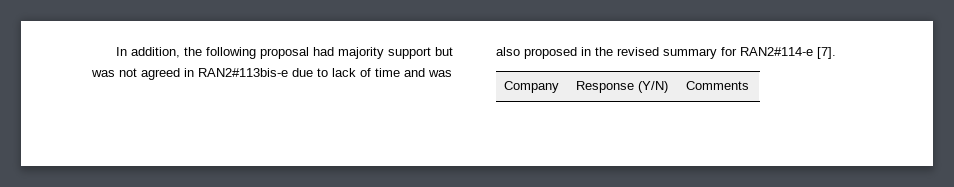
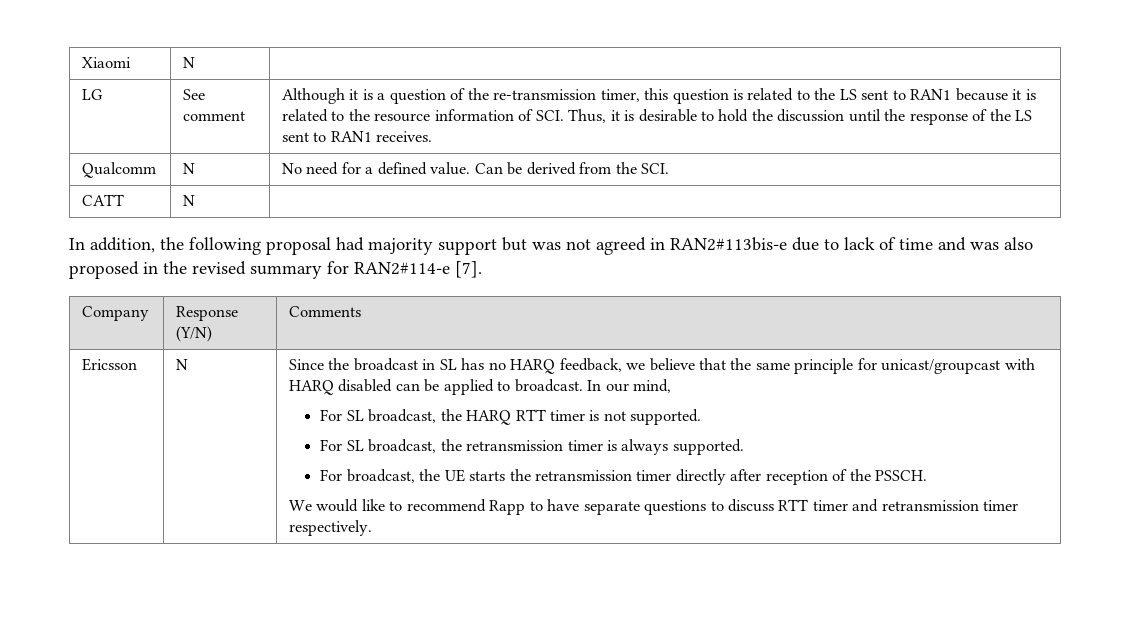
+ Xiaomi | N |
+ LG | See comment | Although it is a question of the re-transmission timer, this question is related to the LS sent to RAN1 because it is related to the resource information of SCI. Thus, it is desirable to hold the discussion until the response of the LS sent to RAN1 receives.
+ Qualcomm | N | No need for a defined value. Can be derived from the SCI.
+ CATT | N |
+ Ericsson | N | Since the broadcast in SL has no HARQ feedback, we believe that the same principle for unicast/groupcast with HARQ disabled can be applied to broadcast. In our mind,
+ For SL broadcast, the HARQ RTT timer is not supported.
+ For SL broadcast, the retransmission timer is always supported.
+ For broadcast, the UE starts the retransmission timer directly after reception of the PSSCH.
+ We would like to recommend Rapp to have separate questions to discuss RTT timer and retransmission timer respectively.

